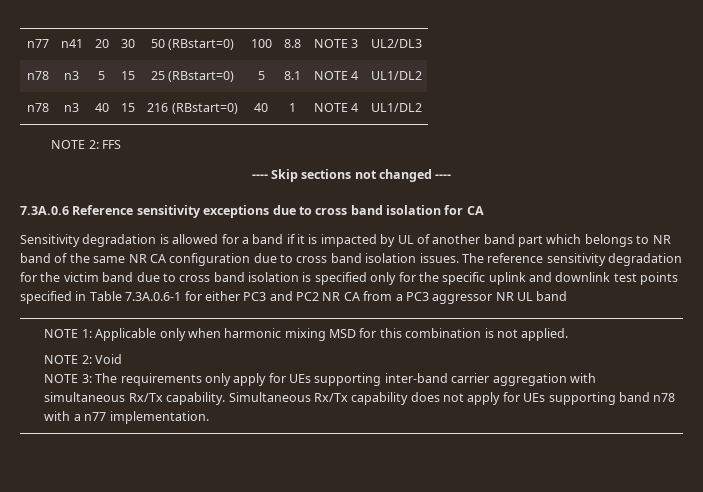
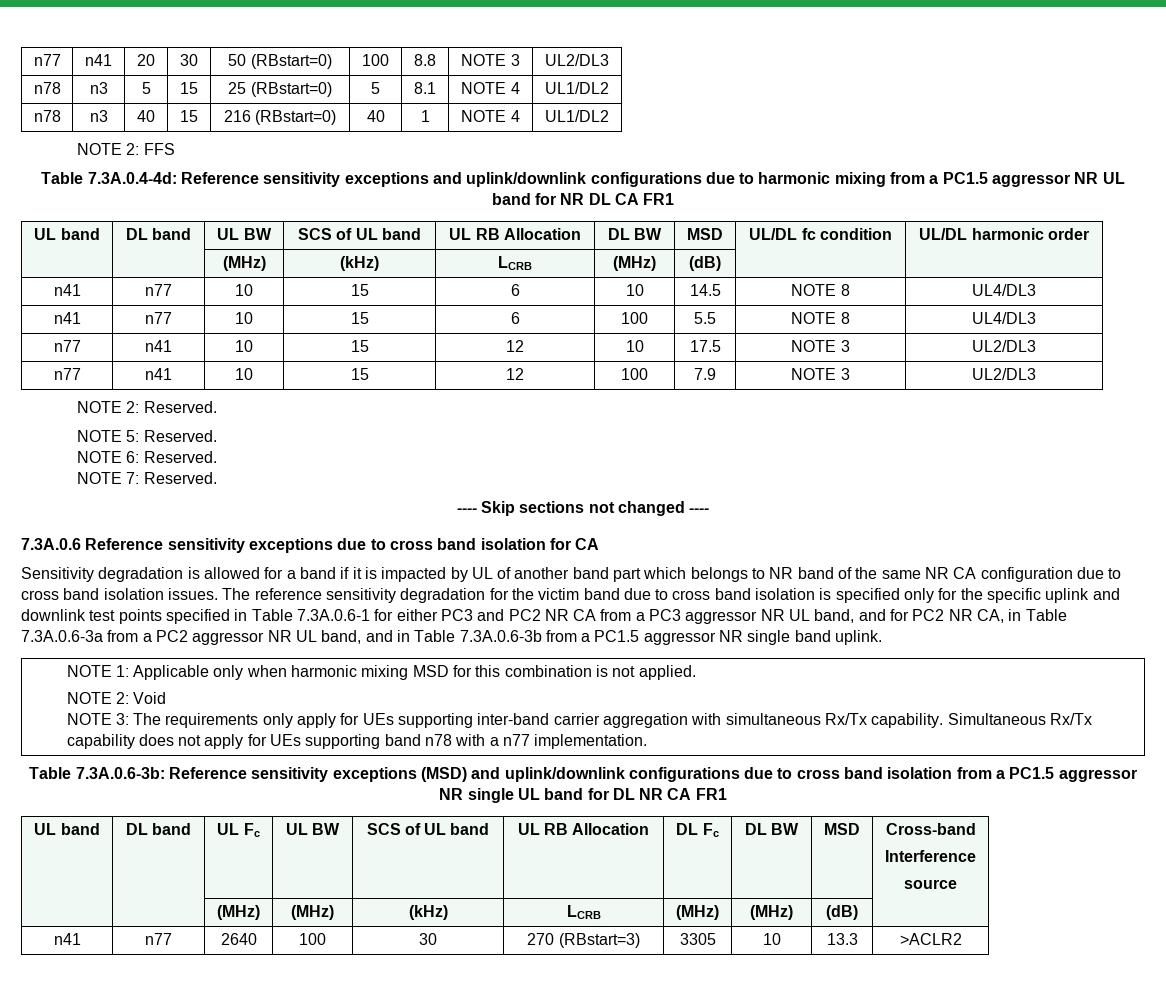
+ Table 7.3A.0.4-4d: Reference sensitivity exceptions and uplink/downlink configurations due to harmonic mixing from a PC1.5 aggressor NR UL band for NR DL CA FR1
+ UL band | DL band | UL BW | SCS of UL band | UL RB Allocation | DL BW | MSD | UL/DL fc condition | UL/DL harmonic order
+ | | (MHz) | (kHz) | LCRB | (MHz) | (dB) | |
+ n41 | n77 | 10 | 15 | 6 | 10 | 14.5 | NOTE 8 | UL4/DL3
+ n41 | n77 | 10 | 15 | 6 | 100 | 5.5 | NOTE 8 | UL4/DL3
+ n77 | n41 | 10 | 15 | 12 | 10 | 17.5 | NOTE 3 | UL2/DL3
+ n77 | n41 | 10 | 15 | 12 | 100 | 7.9 | NOTE 3 | UL2/DL3
+ NOTE 2: Reserved.
+ NOTE 5: Reserved.
+ NOTE 6: Reserved.
+ NOTE 7: Reserved.
- The reference sensitivity degradation for the victim band due to cross band isolation is specified only for the specific uplink and downlink test points specified in Table 7.3A.0.6-1 for either PC3 and PC2 NR CA from a PC3 aggressor NR UL band
+ The reference sensitivity degradation for the victim band due to cross band isolation is specified only for the specific uplink and downlink test points specified in Table 7.3A.0.6-1 for either PC3 and PC2 NR CA from a PC3 aggressor NR UL band, and for PC2 NR CA, in Table 7.3A.0.6-3a from a PC2 aggressor NR UL band, and in Table 7.3A.0.6-3b from a PC1.5 aggressor NR single band uplink.
+ Table 7.3A.0.6-3b: Reference sensitivity exceptions (MSD) and uplink/downlink configurations due to cross band isolation from a PC1.5 aggressor NR single UL band for DL NR CA FR1
+ UL band | DL band | UL Fc | UL BW | SCS of UL band | UL RB Allocation | DL Fc | DL BW | MSD | Cross-band
+ Interference
+ source
+ | | (MHz) | (MHz) | (kHz) | LCRB | (MHz) | (MHz) | (dB) |
+ n41 | n77 | 2640 | 100 | 30 | 270 (RBstart=3) | 3305 | 10 | 13.3 | >ACLR2

